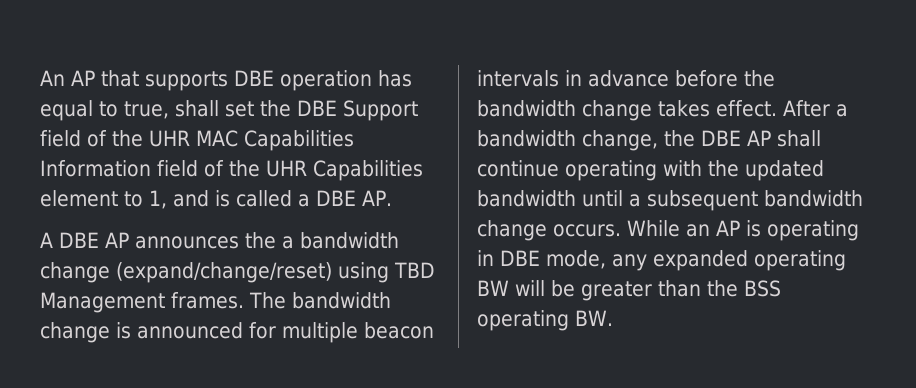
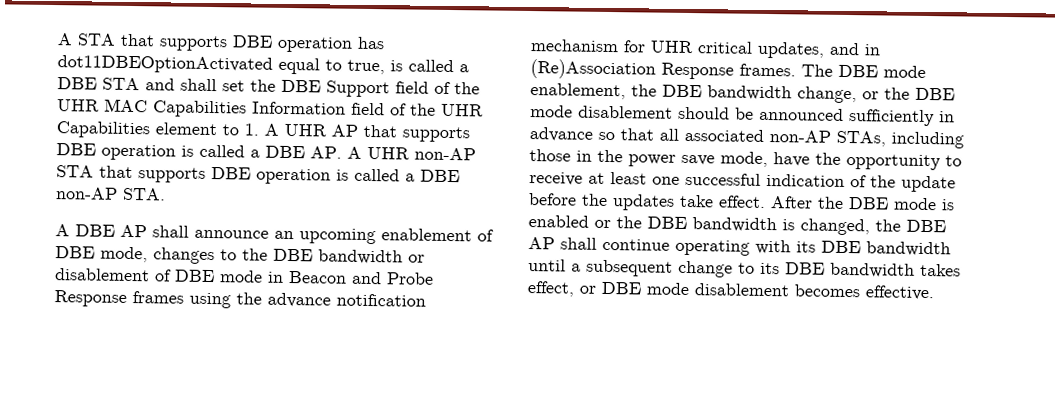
- An AP that supports DBE operation has equal to true, shall set the DBE Support field of the UHR MAC Capabilities Information field of the UHR Capabilities element to 1, and is called a DBE AP.
- A DBE AP announces the a bandwidth change (expand/change/reset) using TBD Management frames. The bandwidth change is announced for multiple beacon intervals in advance before the bandwidth change takes effect. After a bandwidth change, the DBE AP shall continue operating with the updated bandwidth until a subsequent bandwidth change occurs. While an AP is operating in DBE mode, any expanded operating BW will be greater than the BSS operating BW.
+ A STA that supports DBE operation has dot11DBEOptionActivated equal to true, is called a DBE STA and shall set the DBE Support field of the UHR MAC Capabilities Information field of the UHR Capabilities element to 1. A UHR AP that supports DBE operation is called a DBE AP. A UHR non-AP STA that supports DBE operation is called a DBE non-AP STA.
+ A DBE AP shall announce an upcoming enablement of DBE mode, changes to the DBE bandwidth or disablement of DBE mode in Beacon and Probe Response frames using the advance notification mechanism for UHR critical updates, and in (Re)Association Response frames. The DBE mode enablement, the DBE bandwidth change, or the DBE mode disablement should be announced sufficiently in advance so that all associated non-AP STAs, including those in the power save mode, have the opportunity to receive at least one successful indication of the update before the updates take effect. After the DBE mode is enabled or the DBE bandwidth is changed, the DBE AP shall continue operating with its DBE bandwidth until a subsequent change to its DBE bandwidth takes effect, or DBE mode disablement becomes effective.

